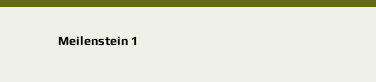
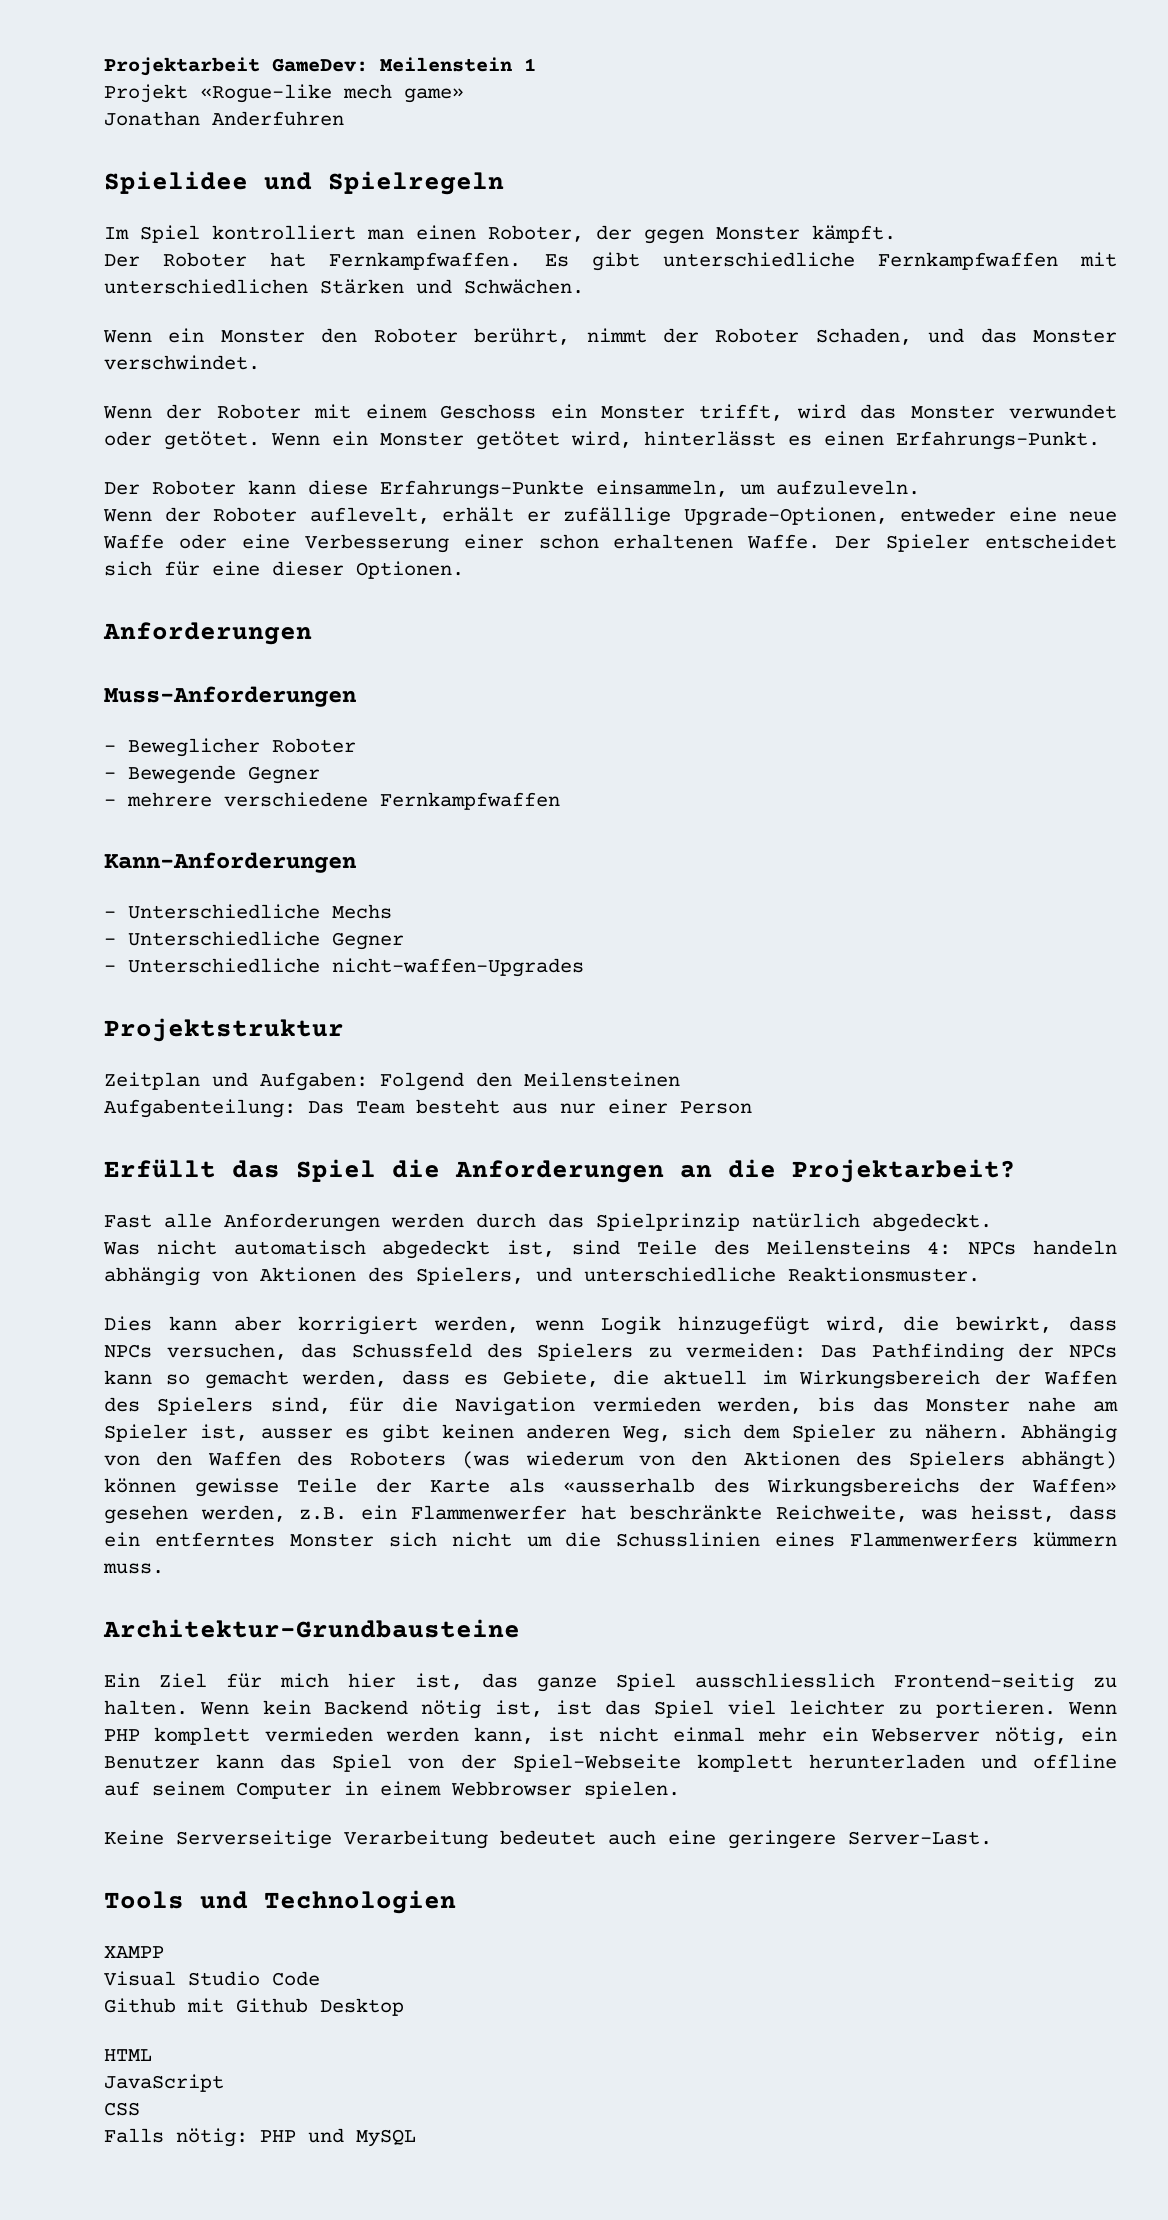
- Meilenstein 1
+ Projektarbeit GameDev: Meilenstein 1
+ Projekt «Rogue-like mech game»
+ Jonathan Anderfuhren
+ Spielidee und Spielregeln
+ Im Spiel kontrolliert man einen Roboter, der gegen Monster kämpft.
+ Der Roboter hat Fernkampfwaffen. Es gibt unterschiedliche Fernkampfwaffen mit unterschiedlichen Stärken und Schwächen.
+ Wenn ein Monster den Roboter berührt, nimmt der Roboter Schaden, und das Monster verschwindet.
+ Wenn der Roboter mit einem Geschoss ein Monster trifft, wird das Monster verwundet oder getötet. Wenn ein Monster getötet wird, hinterlässt es einen Erfahrungs-Punkt.
+ Der Roboter kann diese Erfahrungs-Punkte einsammeln, um aufzuleveln.
+ Wenn der Roboter auflevelt, erhält er zufällige Upgrade-Optionen, entweder eine neue Waffe oder eine Verbesserung einer schon erhaltenen Waffe. Der Spieler entscheidet sich für eine dieser Optionen.
+ Anforderungen
+ Muss-Anforderungen
+ - Beweglicher Roboter
+ - Bewegende Gegner
+ - mehrere verschiedene Fernkampfwaffen
+ Kann-Anforderungen
+ - Unterschiedliche Mechs
+ - Unterschiedliche Gegner
+ - Unterschiedliche nicht-waffen-Upgrades
+ Projektstruktur
+ Zeitplan und Aufgaben: Folgend den Meilensteinen
+ Aufgabenteilung: Das Team besteht aus nur einer Person
+ Erfüllt das Spiel die Anforderungen an die Projektarbeit?
+ Fast alle Anforderungen werden durch das Spielprinzip natürlich abgedeckt.
+ Was nicht automatisch abgedeckt ist, sind Teile des Meilensteins 4: NPCs handeln abhängig von Aktionen des Spielers, und unterschiedliche Reaktionsmuster.
+ Dies kann aber korrigiert werden, wenn Logik hinzugefügt wird, die bewirkt, dass NPCs versuchen, das Schussfeld des Spielers zu vermeiden: Das Pathfinding der NPCs kann so gemacht werden, dass es Gebiete, die aktuell im Wirkungsbereich der Waffen des Spielers sind, für die Navigation vermieden werden, bis das Monster nahe am Spieler ist, ausser es gibt keinen anderen Weg, sich dem Spieler zu nähern. Abhängig von den Waffen des Roboters (was wiederum von den Aktionen des Spielers abhängt) können gewisse Teile der Karte als «ausserhalb des Wirkungsbereichs der Waffen» gesehen werden, z.B. ein Flammenwerfer hat beschränkte Reichweite, was heisst, dass ein entferntes Monster sich nicht um die Schusslinien eines Flammenwerfers kümmern muss.
+ Architektur-Grundbausteine
+ Ein Ziel für mich hier ist, das ganze Spiel ausschliesslich Frontend-seitig zu halten. Wenn kein Backend nötig ist, ist das Spiel viel leichter zu portieren. Wenn PHP komplett vermieden werden kann, ist nicht einmal mehr ein Webserver nötig, ein Benutzer kann das Spiel von der Spiel-Webseite komplett herunterladen und offline auf seinem Computer in einem Webbrowser spielen.
+ Keine Serverseitige Verarbeitung bedeutet auch eine geringere Server-Last.
+ Tools und Technologien
+ XAMPP
+ Visual Studio Code
+ Github mit Github Desktop
+ HTML
+ JavaScript
+ CSS
+ Falls nötig: PHP und MySQL

